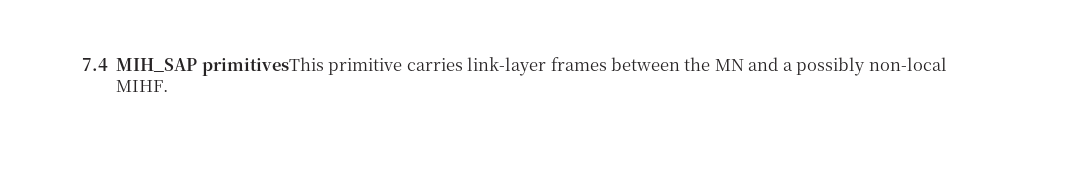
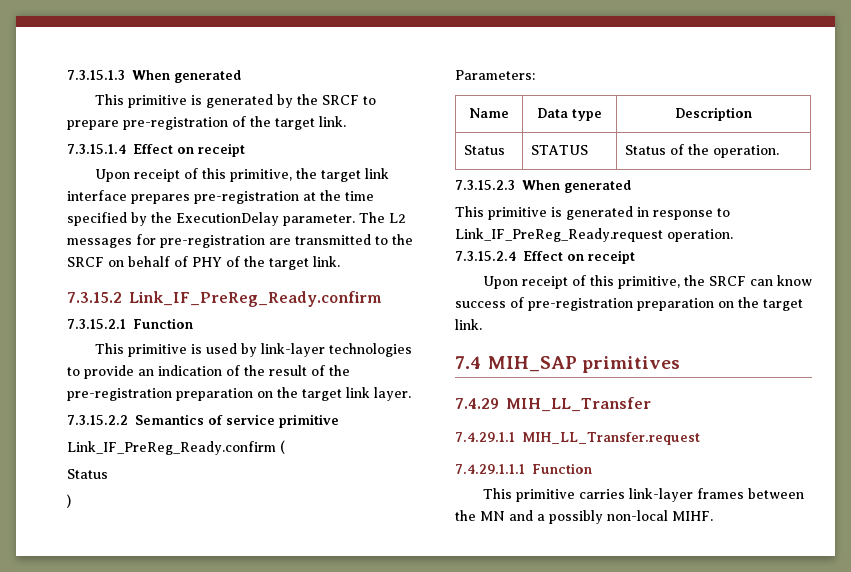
- 7.4 MIH_SAP primitivesThis primitive carries link-layer frames between the MN and a possibly non-local MIHF.
+ 7.3.15.1.3 When generated
+ This primitive is generated by the SRCF to prepare pre-registration of the target link.
+ 7.3.15.1.4 Effect on receipt
+ Upon receipt of this primitive, the target link interface prepares pre-registration at the time specified by the ExecutionDelay parameter. The L2 messages for pre-registration are transmitted to the SRCF on behalf of PHY of the target link.
+ 7.3.15.2 Link_IF_PreReg_Ready.confirm
+ 7.3.15.2.1 Function
+ This primitive is used by link-layer technologies to provide an indication of the result of the pre-registration preparation on the target link layer.
+ 7.3.15.2.2 Semantics of service primitive
+ Link_IF_PreReg_Ready.confirm (
+ Status
+ )
+ Parameters:
+ Name | Data type | Description
+ Status | STATUS | Status of the operation.
+ 7.3.15.2.3 When generated
+ This primitive is generated in response to Link_IF_PreReg_Ready.request operation.
+ 7.3.15.2.4 Effect on receipt
+ Upon receipt of this primitive, the SRCF can know success of pre-registration preparation on the target link.
+ 7.4 MIH_SAP primitives
+ 7.4.29 MIH_LL_Transfer
+ 7.4.29.1.1 MIH_LL_Transfer.request
+ 7.4.29.1.1.1 Function
+ This primitive carries link-layer frames between the MN and a possibly non-local MIHF.

